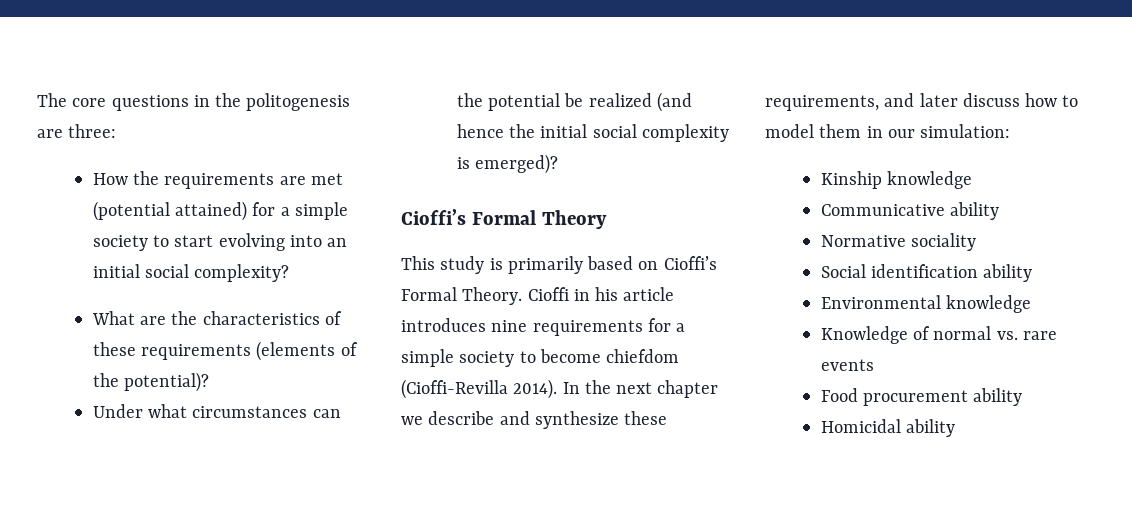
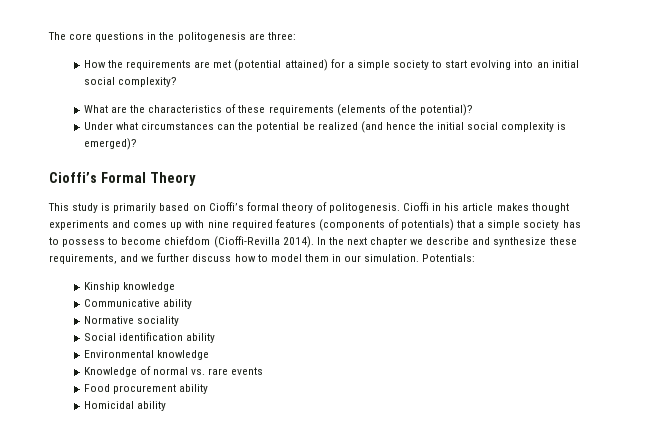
- This study is primarily based on Cioffi’s Formal Theory. Cioffi in his article introduces nine requirements for a simple society to become chiefdom (Cioffi-Revilla 2014).
+ This study is primarily based on Cioffi’s formal theory of politogenesis. Cioffi in his article makes thought experiments and comes up with nine required features (components of potentials) that a simple society has to possess to become chiefdom (Cioffi-Revilla 2014).
- In the next chapter we describe and synthesize these requirements, and later discuss how to model them in our simulation:
+ In the next chapter we describe and synthesize these requirements, and we further discuss how to model them in our simulation. Potentials:

